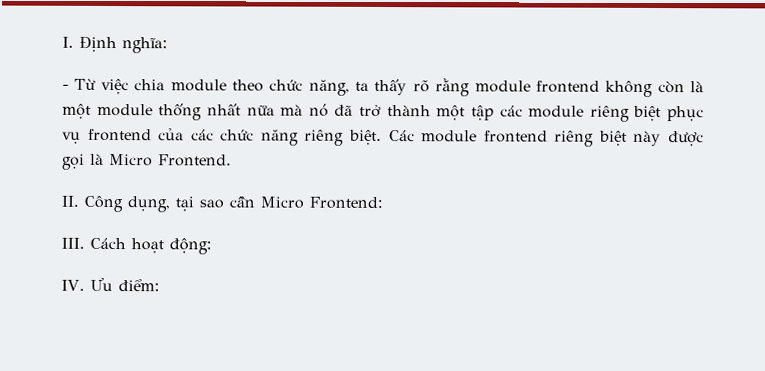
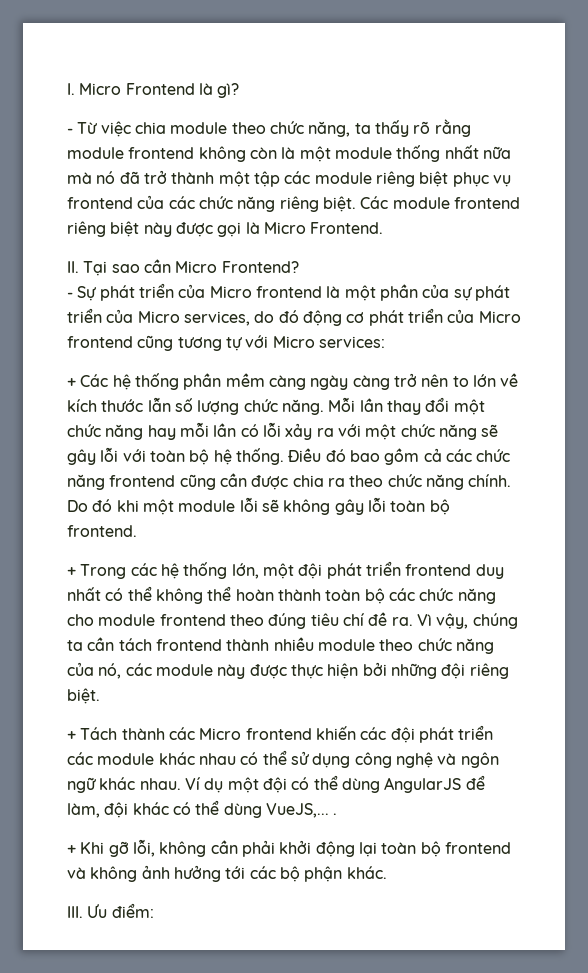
- I. Định nghĩa:
+ I. Micro Frontend là gì?
- II. Công dụng, tại sao cần Micro Frontend:
- III. Cách hoạt động:
- IV. Ưu điểm:
+ II. Tại sao cần Micro Frontend?
+ - Sự phát triển của Micro frontend là một phần của sự phát triển của Micro services, do đó động cơ phát triển của Micro frontend cũng tương tự với Micro services:
+ + Các hệ thống phần mềm càng ngày càng trở nên to lớn về kích thước lẫn số lượng chức năng. Mỗi lần thay đổi một chức năng hay mỗi lần có lỗi xảy ra với một chức năng sẽ gây lỗi với toàn bộ hệ thống. Điều đó bao gồm cả các chức năng frontend cũng cần được chia ra theo chức năng chính. Do đó khi một module lỗi sẽ không gây lỗi toàn bộ frontend.
+ + Trong các hệ thống lớn, một đội phát triển frontend duy nhất có thể không thể hoàn thành toàn bộ các chức năng cho module frontend theo đúng tiêu chí đề ra. Vì vậy, chúng ta cần tách frontend thành nhiều module theo chức năng của nó, các module này được thực hiện bởi những đội riêng biệt.
+ + Tách thành các Micro frontend khiến các đội phát triển các module khác nhau có thể sử dụng công nghệ và ngôn ngữ khác nhau. Ví dụ một đội có thể dùng AngularJS để làm, đội khác có thể dùng VueJS,... .
+ + Khi gỡ lỗi, không cần phải khởi động lại toàn bộ frontend và không ảnh hưởng tới các bộ phận khác.
+ III. Ưu điểm:

